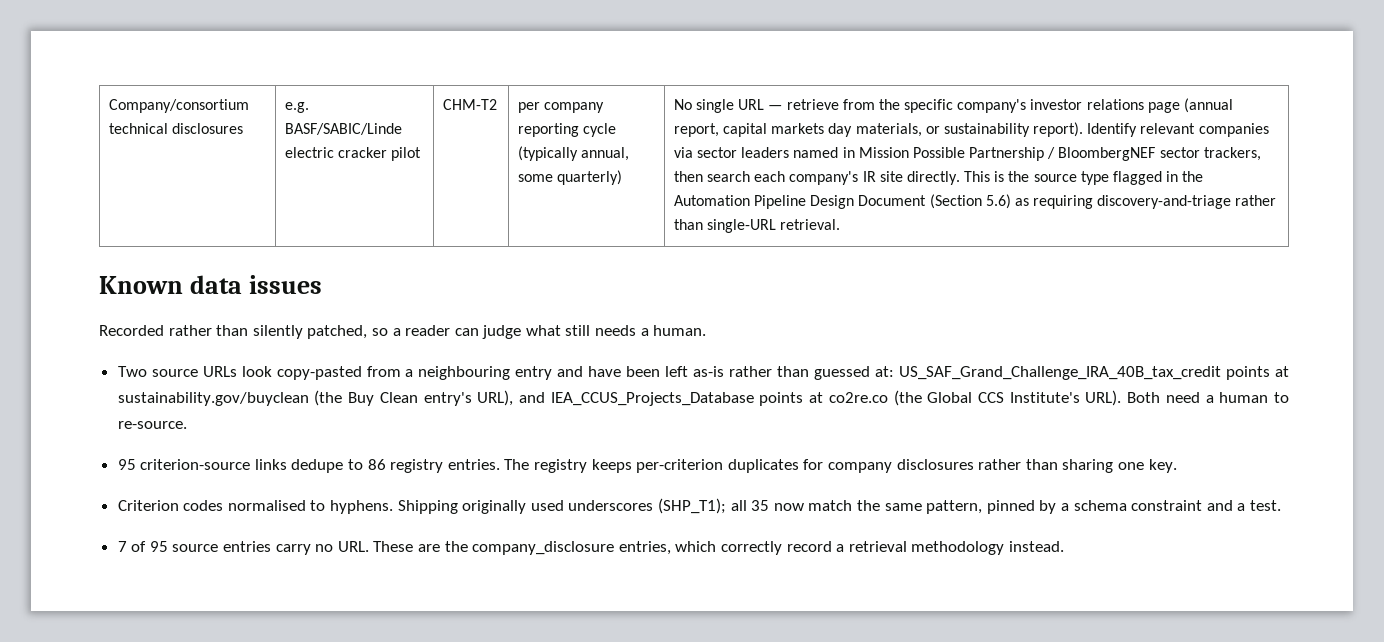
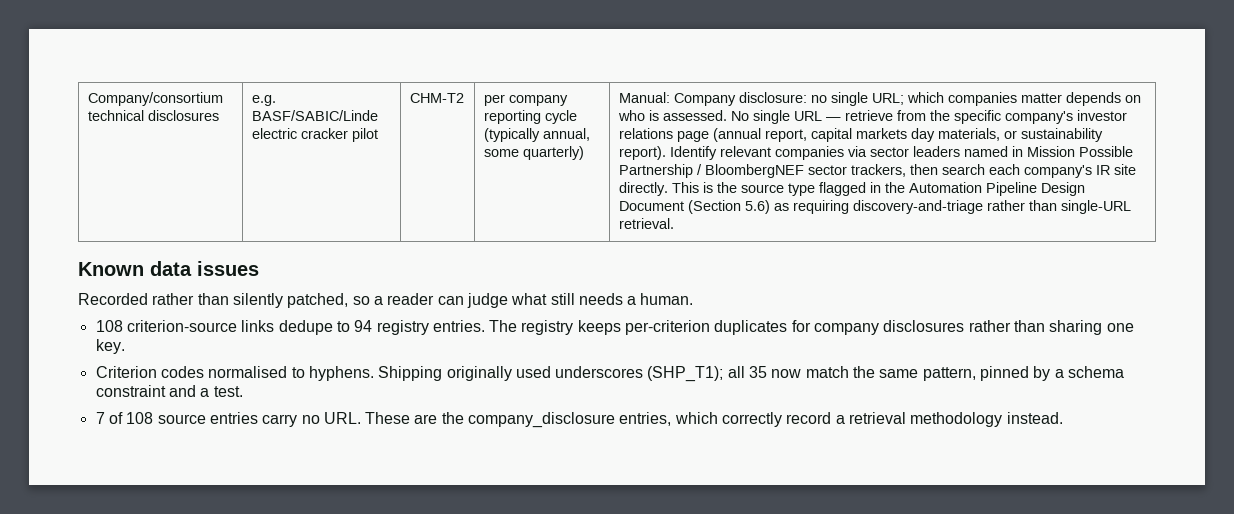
+ Manual: Company disclosure: no single URL; which companies matter depends on who is assessed.
- Two source URLs look copy-pasted from a neighbouring entry and have been left as-is rather than guessed at: US_SAF_Grand_Challenge_IRA_40B_tax_credit points at sustainability.gov/buyclean (the Buy Clean entry's URL), and IEA_CCUS_Projects_Database points at co2re.co (the Global CCS Institute's URL). Both need a human to re-source.
- 95 criterion-source links dedupe to 86 registry entries.
+ 108 criterion-source links dedupe to 94 registry entries.
- 7 of 95 source entries carry no URL. These are the company_disclosure entries, which correctly record a retrieval methodology instead.
+ 7 of 108 source entries carry no URL. These are the company_disclosure entries, which correctly record a retrieval methodology instead.

